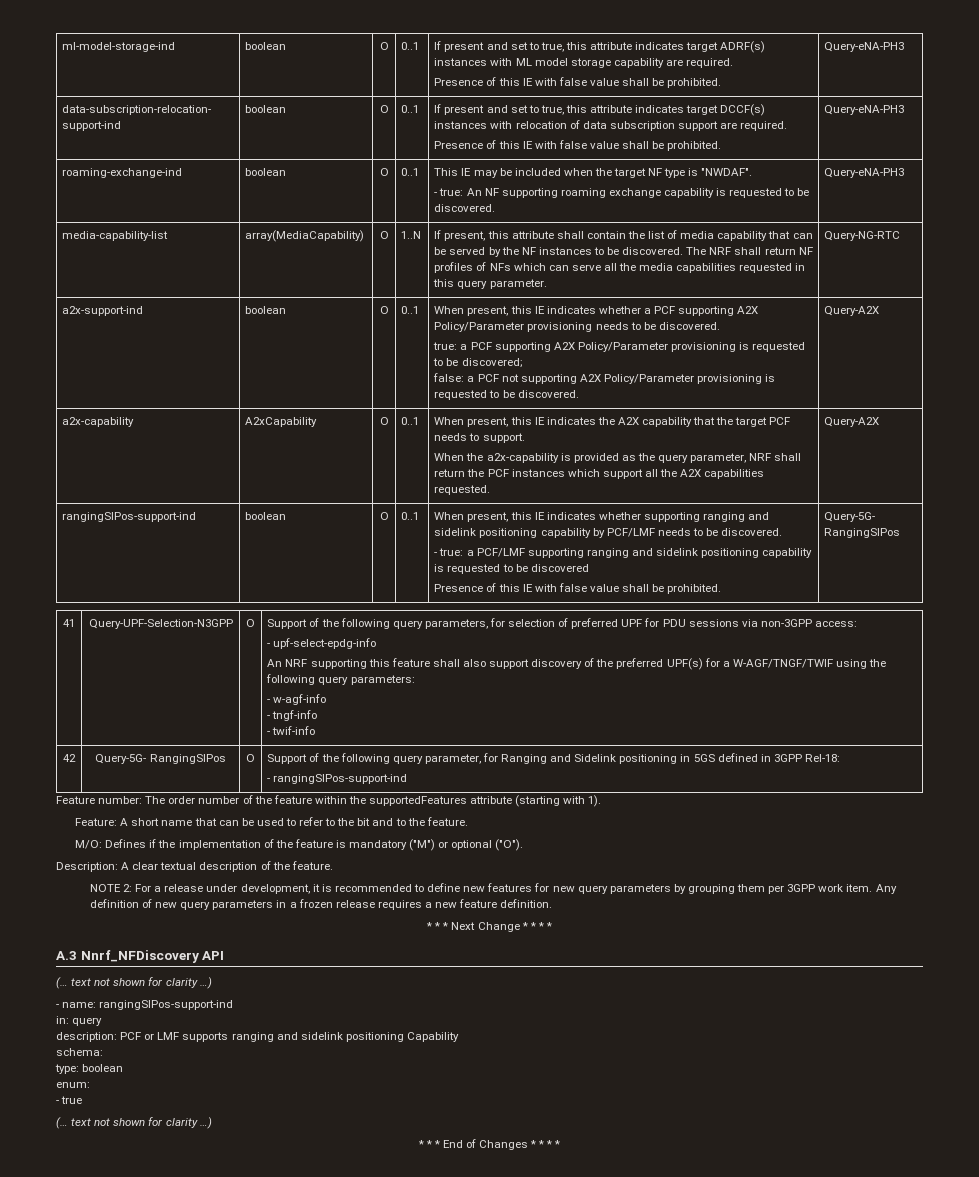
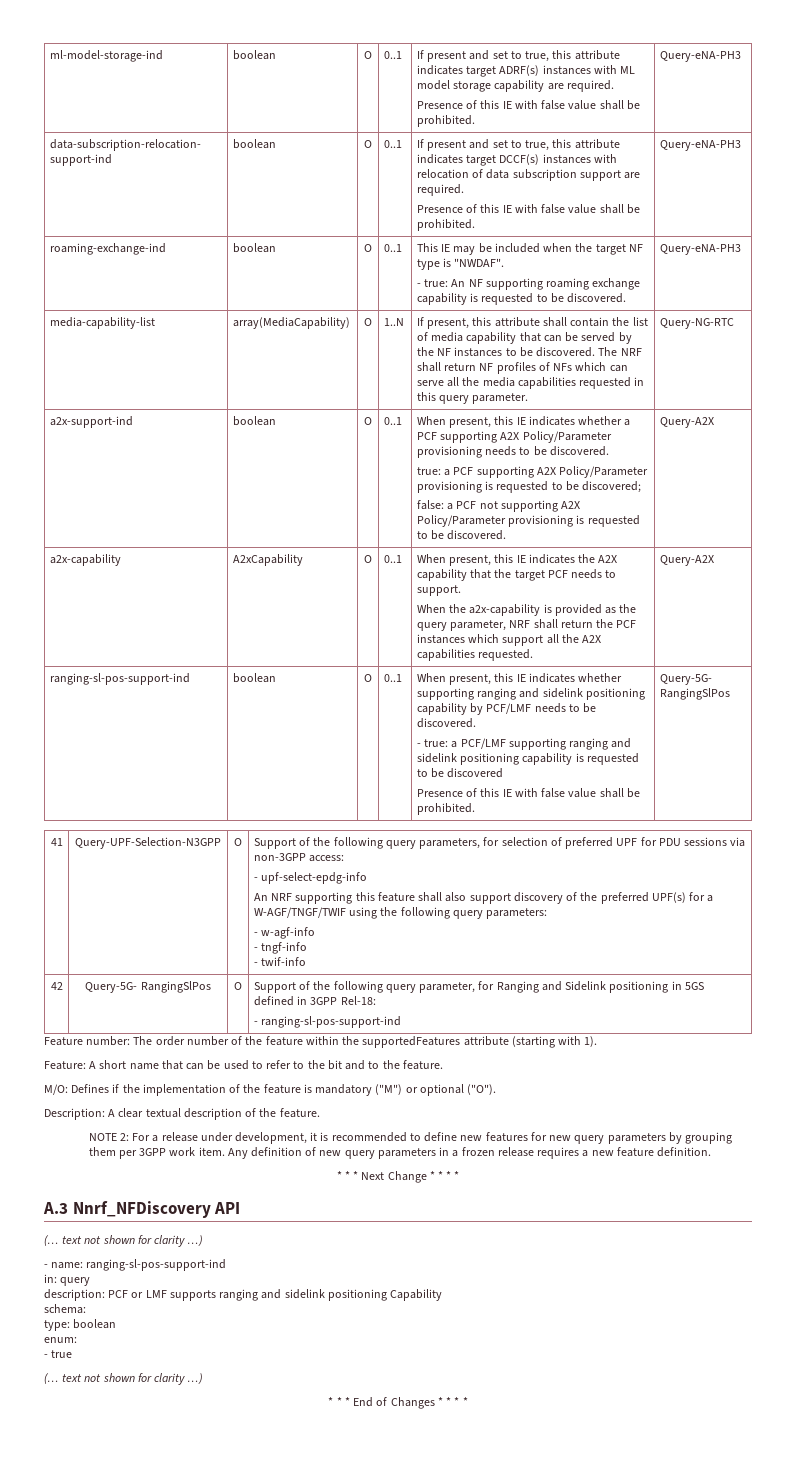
  When the a2x-capability is provided as the query parameter, NRF shall return the PCF instances which support all the A2X capabilities requested. | Query-A2X
- rangingSlPos-support-ind
+ ranging-sl-pos-support-ind
  42 | Query-5G- RangingSlPos | O | Support of the following query parameter, for Ranging and Sidelink positioning in 5GS defined in 3GPP Rel-18:
- - rangingSlPos-support-ind
+ - ranging-sl-pos-support-ind
- - name: rangingSlPos-support-ind
+ - name: ranging-sl-pos-support-ind

